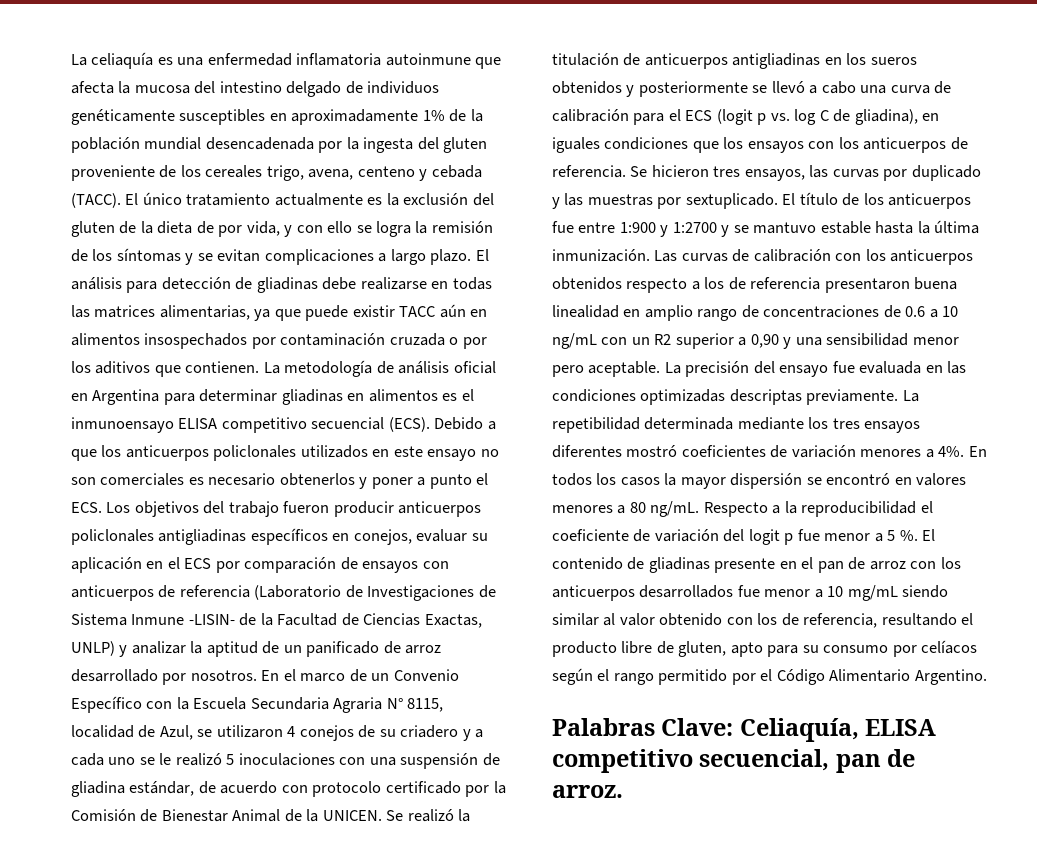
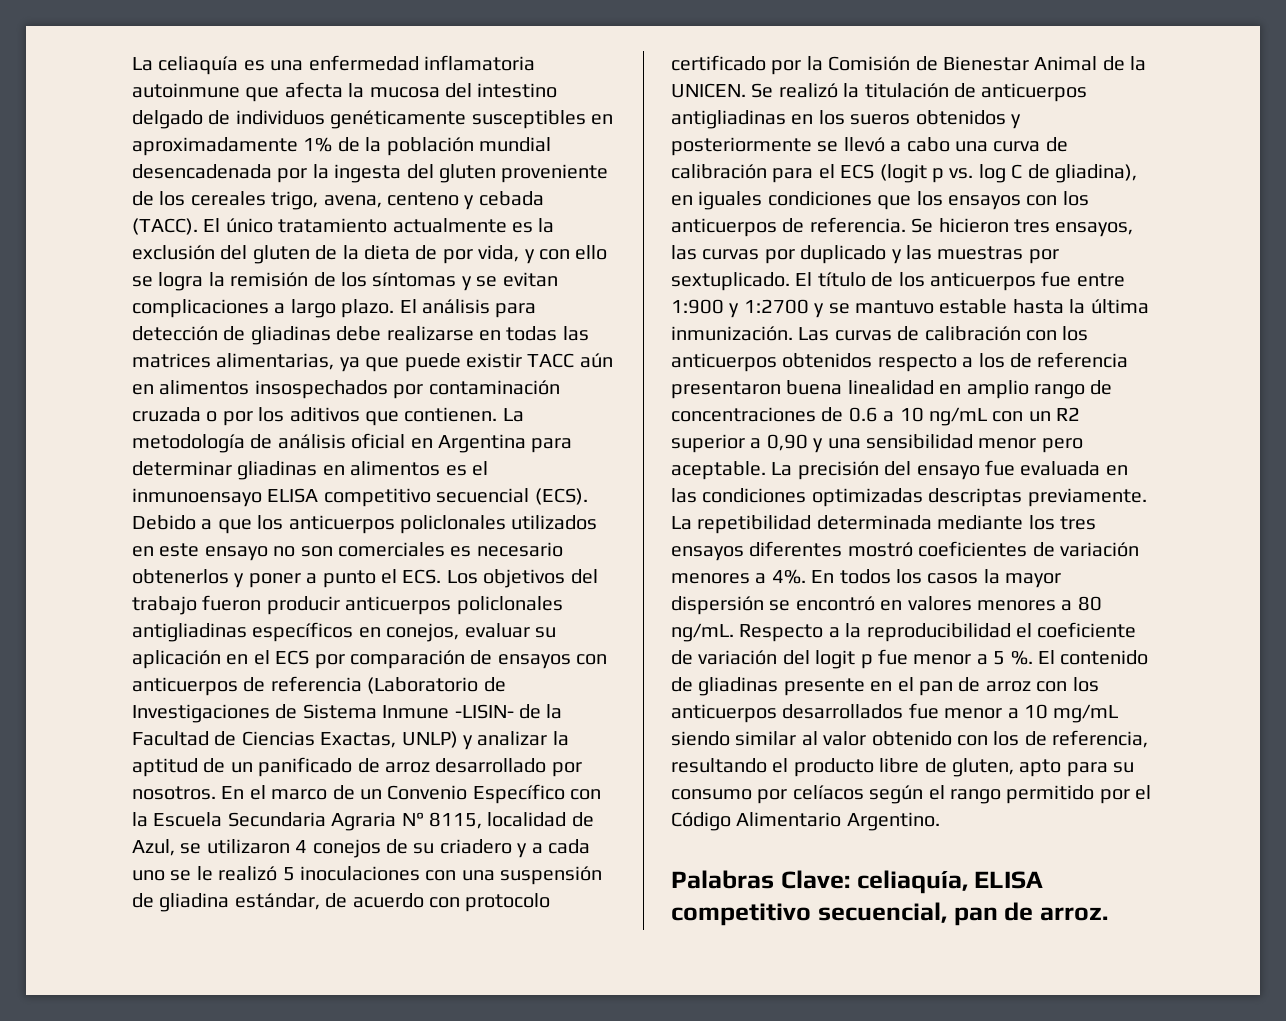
- Palabras Clave: Celiaquía, ELISA competitivo secuencial, pan de arroz.
+ Palabras Clave: celiaquía, ELISA competitivo secuencial, pan de arroz.

